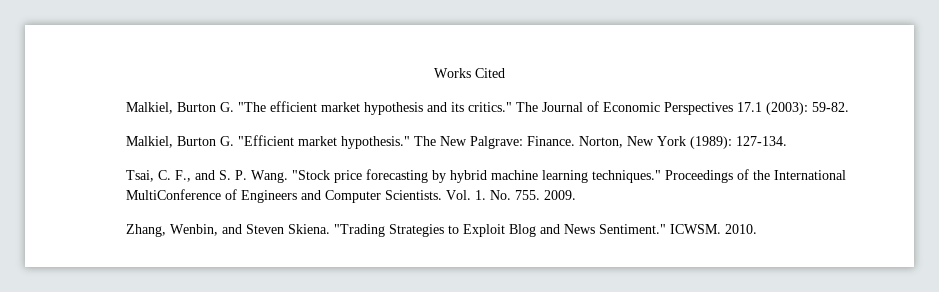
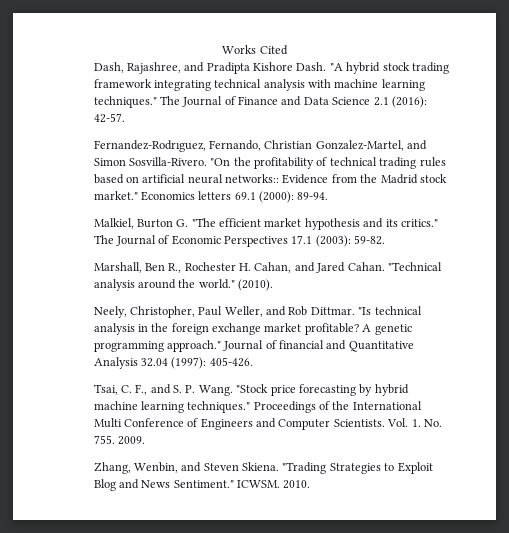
+ Dash, Rajashree, and Pradipta Kishore Dash. "A hybrid stock trading framework integrating technical analysis with machine learning techniques." The Journal of Finance and Data Science 2.1 (2016): 42-57.
+ Fernandez-Rodrıguez, Fernando, Christian Gonzalez-Martel, and Simon Sosvilla-Rivero. "On the profitability of technical trading rules based on artificial neural networks:: Evidence from the Madrid stock market." Economics letters 69.1 (2000): 89-94.
- Malkiel, Burton G. "Efficient market hypothesis." The New Palgrave: Finance. Norton, New York (1989): 127-134.
+ Marshall, Ben R., Rochester H. Cahan, and Jared Cahan. "Technical analysis around the world." (2010).
+ Neely, Christopher, Paul Weller, and Rob Dittmar. "Is technical analysis in the foreign exchange market profitable? A genetic programming approach." Journal of financial and Quantitative Analysis 32.04 (1997): 405-426.
- Proceedings of the International MultiConference of Engineers and Computer Scientists.
+ Proceedings of the International Multi Conference of Engineers and Computer Scientists.

